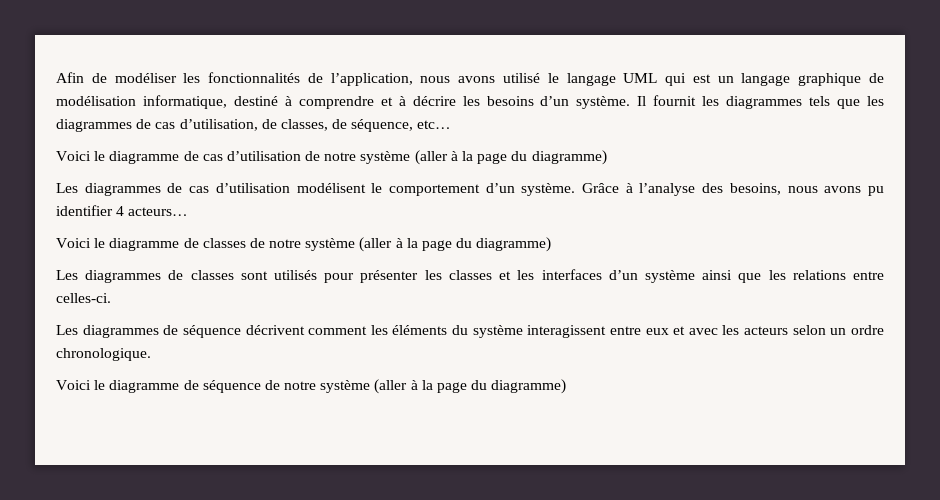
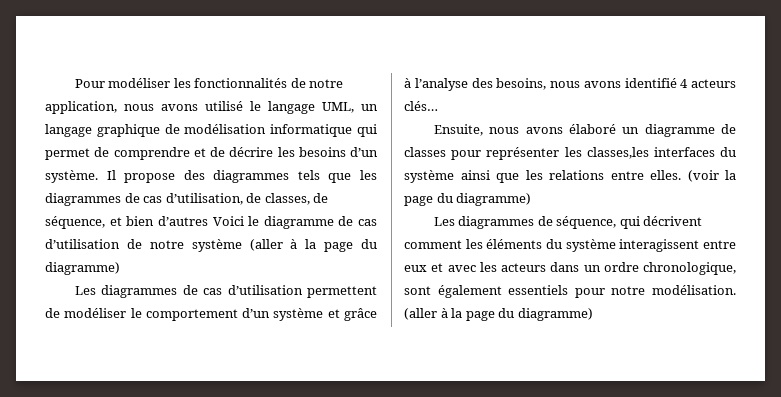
- Afin de modéliser les fonctionnalités de l’application, nous avons utilisé le langage UML qui est un langage graphique de modélisation informatique, destiné à comprendre et à décrire les besoins d’un système.
+ Pour modéliser les fonctionnalités de notre application, nous avons utilisé le langage UML, un langage graphique de modélisation informatique qui permet de comprendre et de décrire les besoins d’un système.
- Il fournit les diagrammes tels que les diagrammes de cas d’utilisation, de classes, de séquence, etc…
- Voici le diagramme de cas d’utilisation de notre système (aller à la page du diagramme)
+ Il propose des diagrammes tels que les diagrammes de cas d’utilisation, de classes, de séquence, et bien d’autres Voici le diagramme de cas d’utilisation de notre système (aller à la page du diagramme)
- Les diagrammes de cas d’utilisation modélisent le comportement d’un système. Grâce à l’analyse des besoins, nous avons pu identifier 4 acteurs…
- Voici le diagramme de classes de notre système (aller à la page du diagramme)
- Les diagrammes de classes sont utilisés pour présenter les classes et les interfaces d’un système ainsi que les relations entre celles-ci.
- Les diagrammes de séquence décrivent comment les éléments du système interagissent entre eux et avec les acteurs selon un ordre chronologique.
- Voici le diagramme de séquence de notre système (aller à la page du diagramme)
+ Les diagrammes de cas d’utilisation permettent de modéliser le comportement d’un système et grâce à l’analyse des besoins, nous avons identifié 4 acteurs clés…
+ Ensuite, nous avons élaboré un diagramme de classes pour représenter les classes,les interfaces du système ainsi que les relations entre elles. (voir la page du diagramme)
+ Les diagrammes de séquence, qui décrivent comment les éléments du système interagissent entre eux et avec les acteurs dans un ordre chronologique, sont également essentiels pour notre modélisation. (aller à la page du diagramme)

